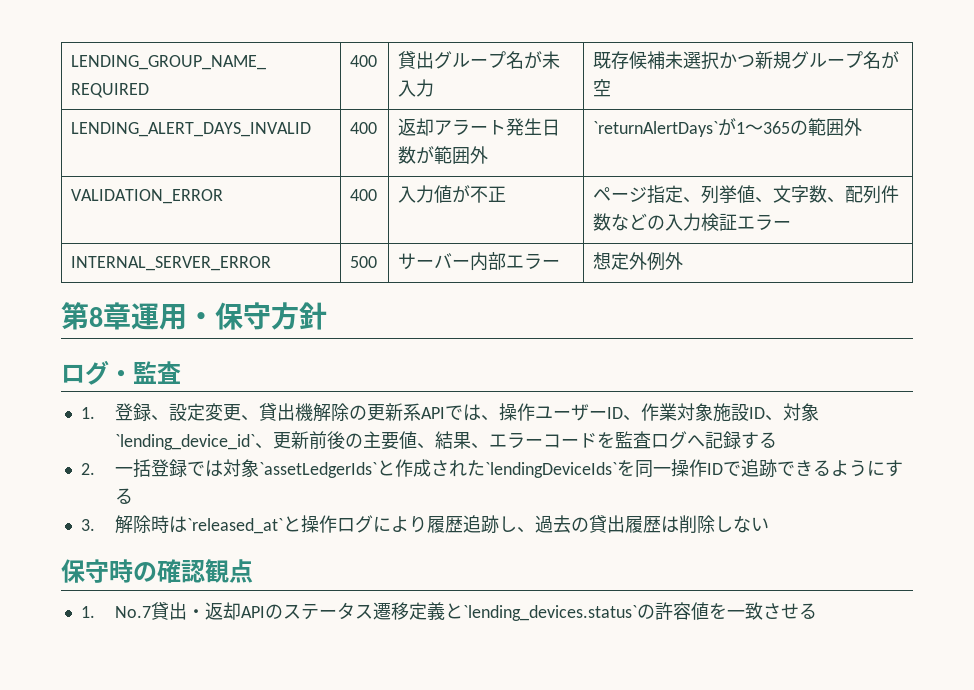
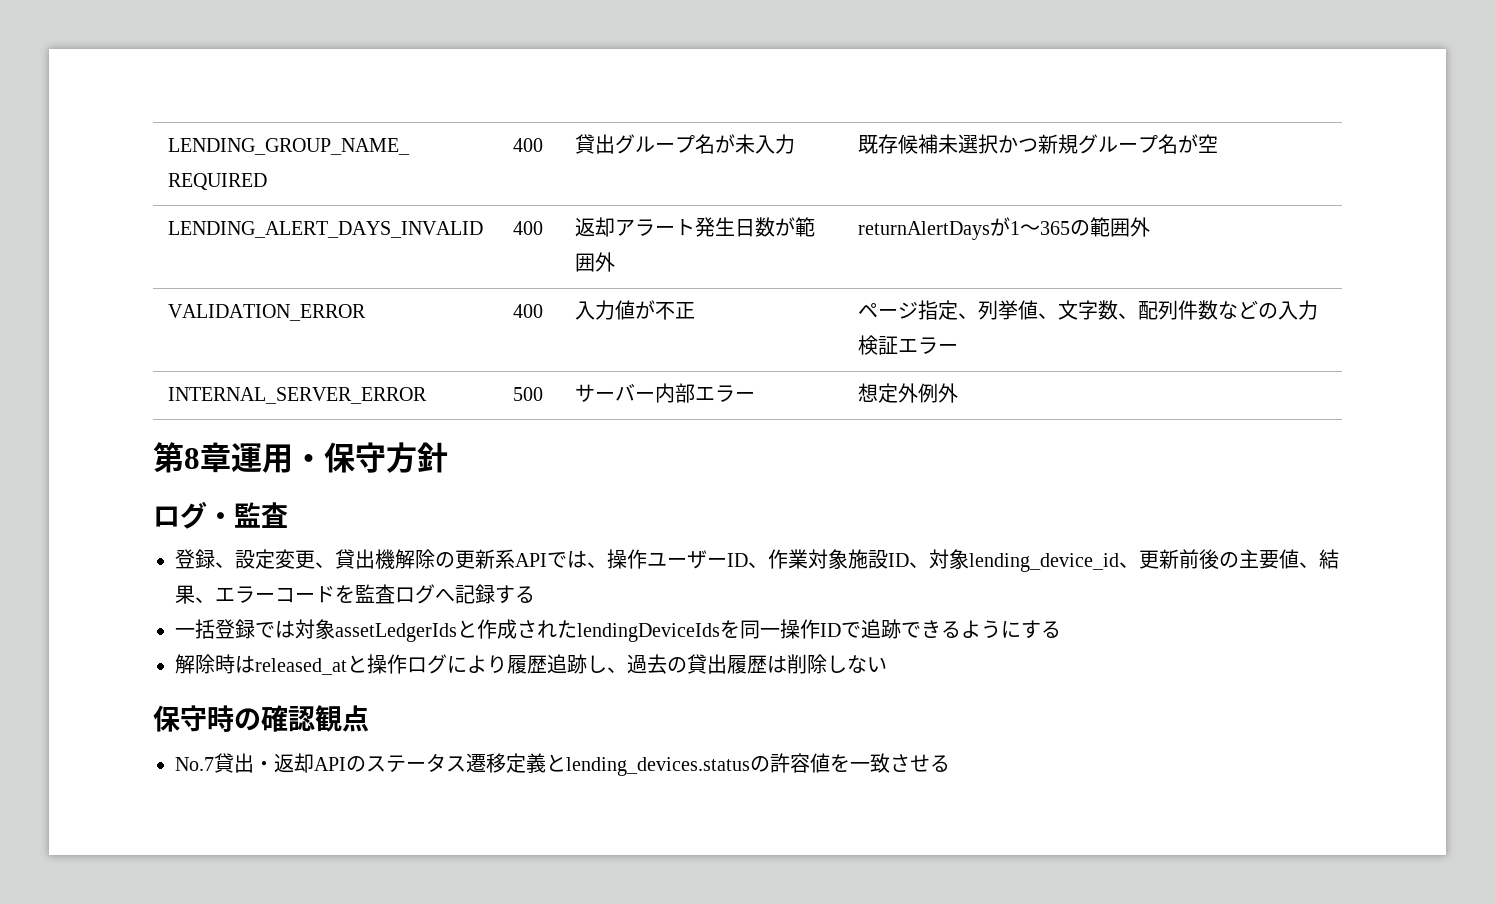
- LENDING_ALERT_DAYS_INVALID | 400 | 返却アラート発生日数が範囲外 | `returnAlertDays`が1〜365の範囲外
+ LENDING_ALERT_DAYS_INVALID | 400 | 返却アラート発生日数が範囲外 | returnAlertDaysが1〜365の範囲外
- 1.登録、設定変更、貸出機解除の更新系APIでは、操作ユーザーID、作業対象施設ID、対象`lending_device_id`、更新前後の主要値、結果、エラーコードを監査ログへ記録する
+ 登録、設定変更、貸出機解除の更新系APIでは、操作ユーザーID、作業対象施設ID、対象lending_device_id、更新前後の主要値、結果、エラーコードを監査ログへ記録する
- 2.一括登録では対象`assetLedgerIds`と作成された`lendingDeviceIds`を同一操作IDで追跡できるようにする
+ 一括登録では対象assetLedgerIdsと作成されたlendingDeviceIdsを同一操作IDで追跡できるようにする
- 3.解除時は`released_at`と操作ログにより履歴追跡し、過去の貸出履歴は削除しない
+ 解除時はreleased_atと操作ログにより履歴追跡し、過去の貸出履歴は削除しない
- 1. No.7貸出・返却APIのステータス遷移定義と`lending_devices.status`の許容値を一致させる
+ No.7貸出・返却APIのステータス遷移定義とlending_devices.statusの許容値を一致させる

